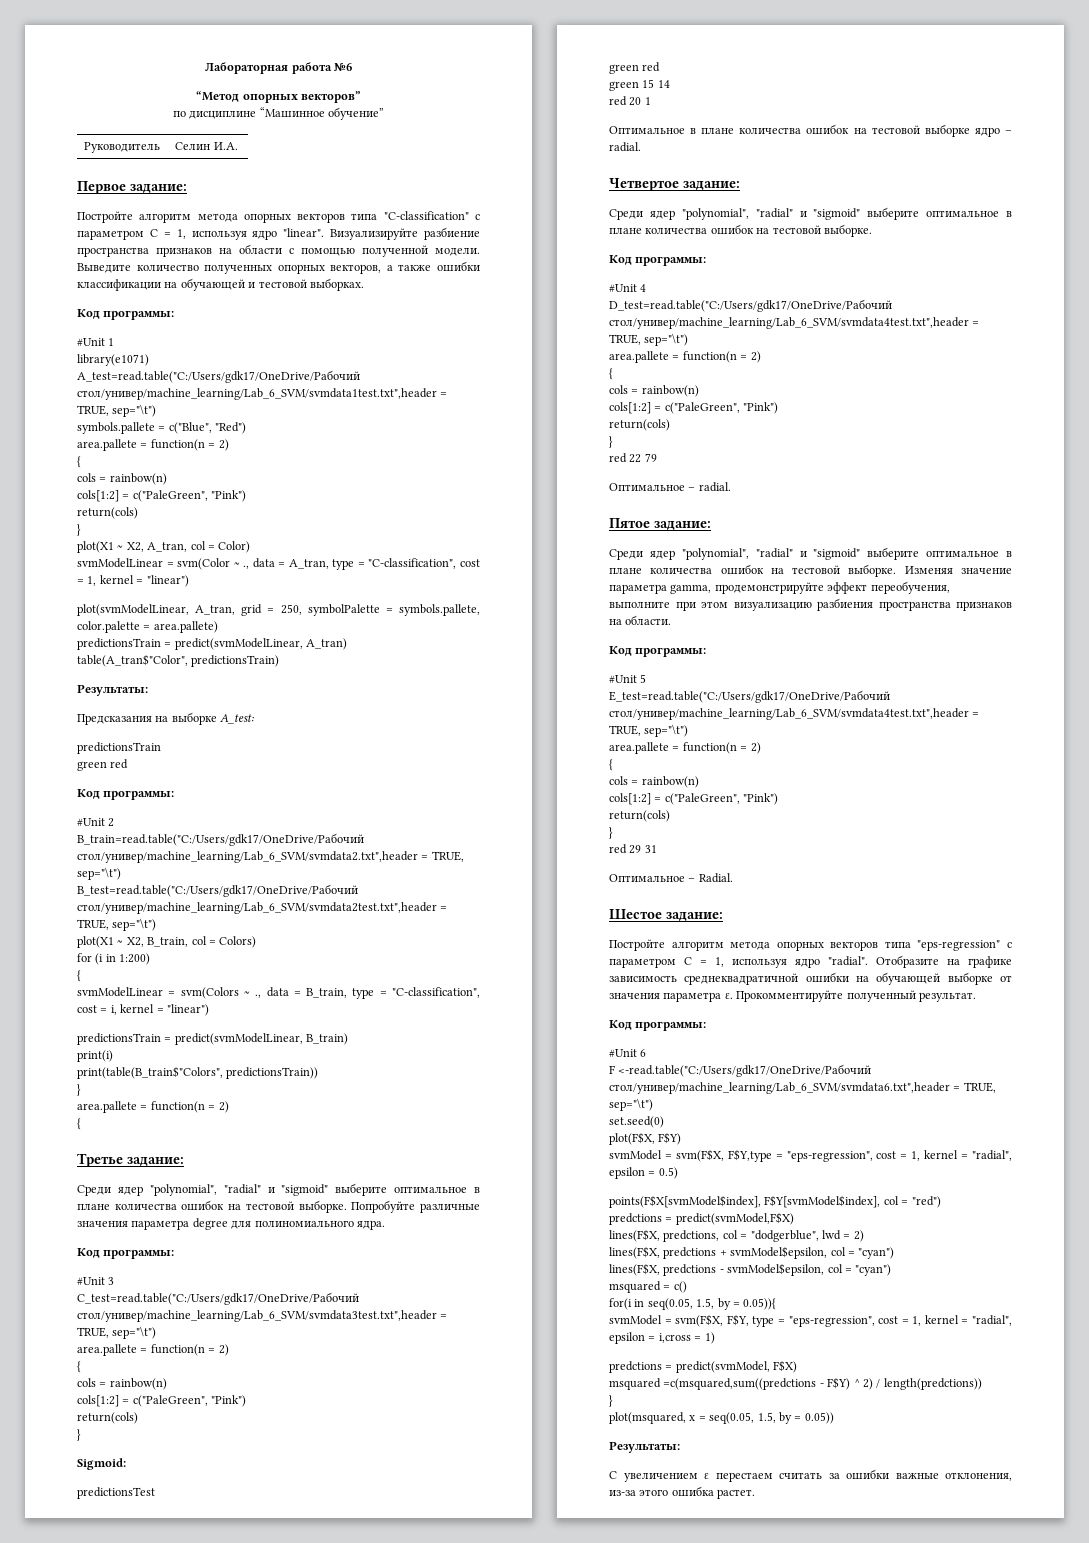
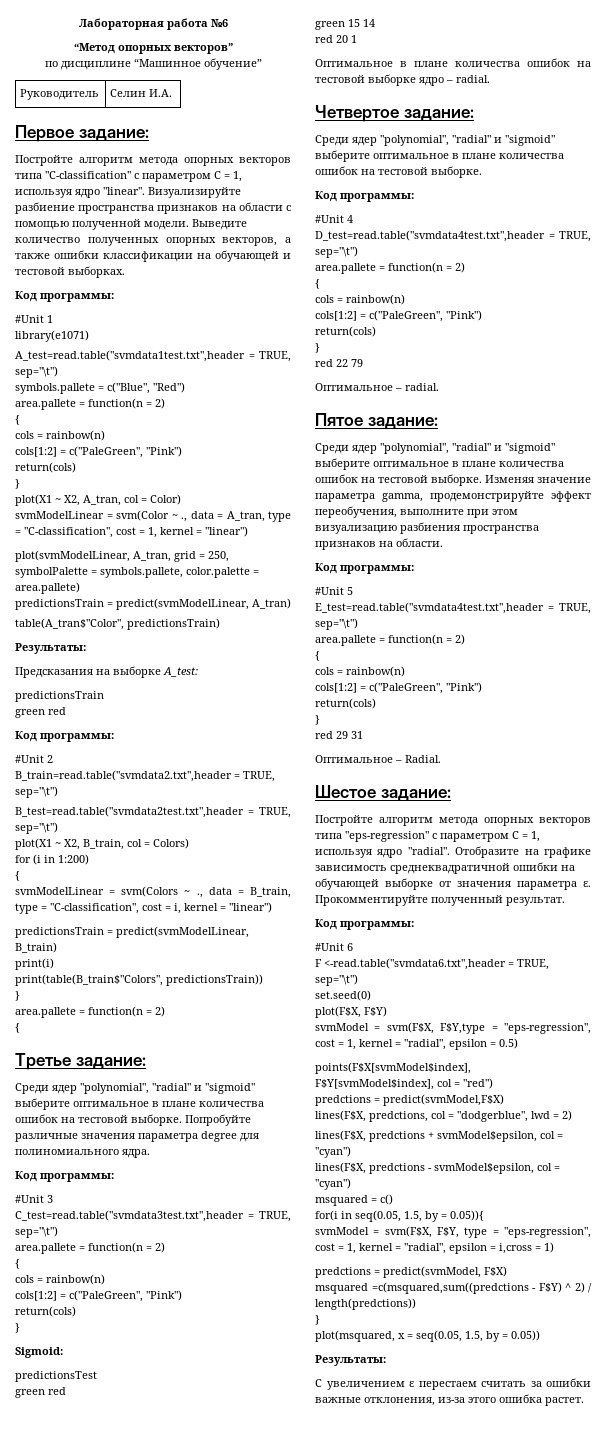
- A_test=read.table("C:/Users/gdk17/OneDrive/Рабочий стол/универ/machine_learning/Lab_6_SVM/svmdata1test.txt",header = TRUE, sep="\t")
+ A_test=read.table("svmdata1test.txt",header = TRUE, sep="\t")
- B_train=read.table("C:/Users/gdk17/OneDrive/Рабочий стол/универ/machine_learning/Lab_6_SVM/svmdata2.txt",header = TRUE, sep="\t")
- B_test=read.table("C:/Users/gdk17/OneDrive/Рабочий стол/универ/machine_learning/Lab_6_SVM/svmdata2test.txt",header = TRUE, sep="\t")
+ B_train=read.table("svmdata2.txt",header = TRUE, sep="\t")
+ B_test=read.table("svmdata2test.txt",header = TRUE, sep="\t")
- C_test=read.table("C:/Users/gdk17/OneDrive/Рабочий стол/универ/machine_learning/Lab_6_SVM/svmdata3test.txt",header = TRUE, sep="\t")
+ C_test=read.table("svmdata3test.txt",header = TRUE, sep="\t")
- D_test=read.table("C:/Users/gdk17/OneDrive/Рабочий стол/универ/machine_learning/Lab_6_SVM/svmdata4test.txt",header = TRUE, sep="\t")
+ D_test=read.table("svmdata4test.txt",header = TRUE, sep="\t")
- E_test=read.table("C:/Users/gdk17/OneDrive/Рабочий стол/универ/machine_learning/Lab_6_SVM/svmdata4test.txt",header = TRUE, sep="\t")
+ E_test=read.table("svmdata4test.txt",header = TRUE, sep="\t")
- F <-read.table("C:/Users/gdk17/OneDrive/Рабочий стол/универ/machine_learning/Lab_6_SVM/svmdata6.txt",header = TRUE, sep="\t")
+ F <-read.table("svmdata6.txt",header = TRUE, sep="\t")

